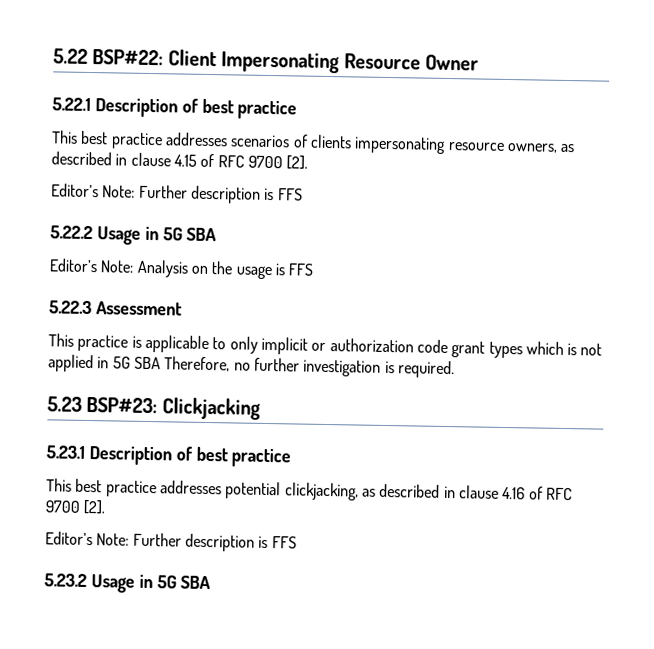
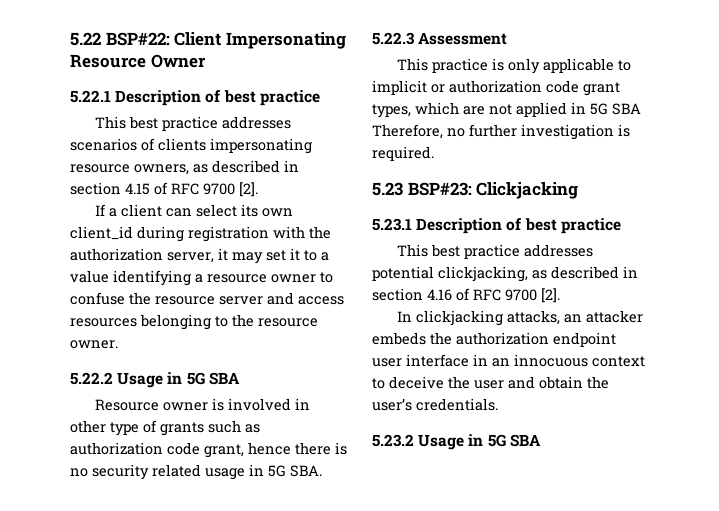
- This best practice addresses scenarios of clients impersonating resource owners, as described in clause 4.15 of RFC 9700 [2].
- Editor’s Note: Further description is FFS
+ This best practice addresses scenarios of clients impersonating resource owners, as described in section 4.15 of RFC 9700 [2].
+ If a client can select its own client_id during registration with the authorization server, it may set it to a value identifying a resource owner to confuse the resource server and access resources belonging to the resource owner.
- Editor’s Note: Analysis on the usage is FFS
+ Resource owner is involved in other type of grants such as authorization code grant, hence there is no security related usage in 5G SBA.
- This practice is applicable to only implicit or authorization code grant types which is not applied in 5G SBA Therefore, no further investigation is required.
+ This practice is only applicable to implicit or authorization code grant types, which are not applied in 5G SBA Therefore, no further investigation is required.
- This best practice addresses potential clickjacking, as described in clause 4.16 of RFC 9700 [2].
- Editor’s Note: Further description is FFS
+ This best practice addresses potential clickjacking, as described in section 4.16 of RFC 9700 [2].
+ In clickjacking attacks, an attacker embeds the authorization endpoint user interface in an innocuous context to deceive the user and obtain the user’s credentials.

